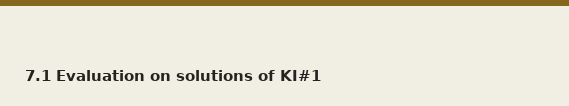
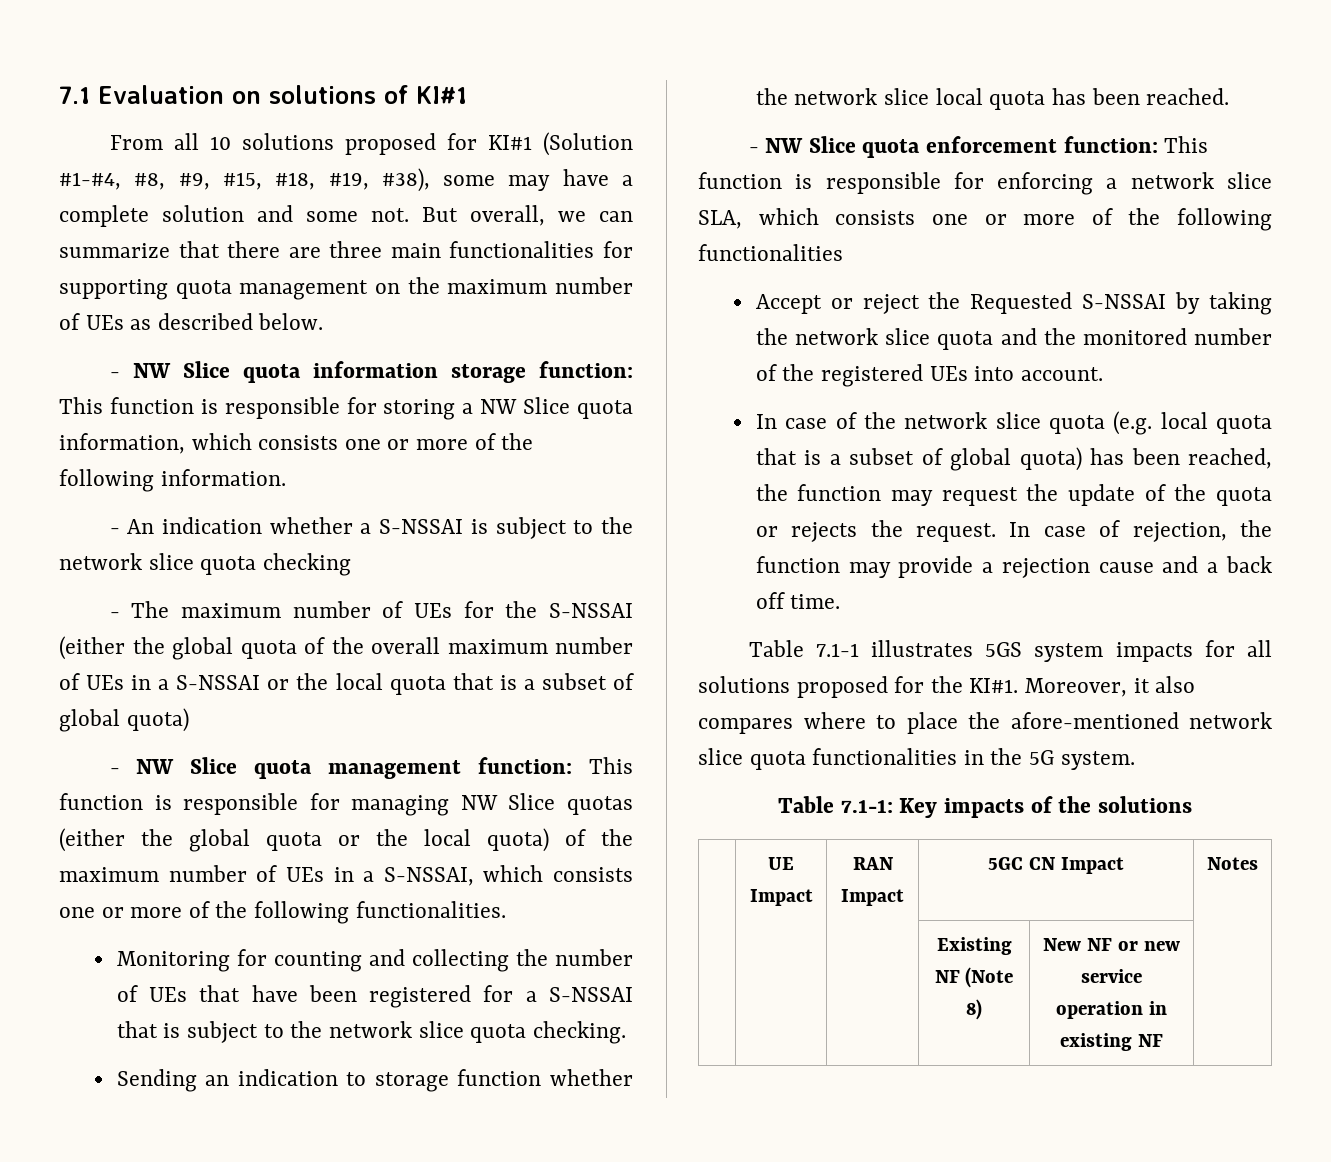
+ From all 10 solutions proposed for KI#1 (Solution #1-#4, #8, #9, #15, #18, #19, #38), some may have a complete solution and some not. But overall, we can summarize that there are three main functionalities for supporting quota management on the maximum number of UEs as described below.
+ - NW Slice quota information storage function: This function is responsible for storing a NW Slice quota information, which consists one or more of the following information.
+ - An indication whether a S-NSSAI is subject to the network slice quota checking
+ - The maximum number of UEs for the S-NSSAI (either the global quota of the overall maximum number of UEs in a S-NSSAI or the local quota that is a subset of global quota)
+ - NW Slice quota management function: This function is responsible for managing NW Slice quotas (either the global quota or the local quota) of the maximum number of UEs in a S-NSSAI, which consists one or more of the following functionalities.
+ Monitoring for counting and collecting the number of UEs that have been registered for a S-NSSAI that is subject to the network slice quota checking.
+ Sending an indication to storage function whether the network slice local quota has been reached.
+ - NW Slice quota enforcement function: This function is responsible for enforcing a network slice SLA, which consists one or more of the following functionalities
+ Accept or reject the Requested S-NSSAI by taking the network slice quota and the monitored number of the registered UEs into account.
+ In case of the network slice quota (e.g. local quota that is a subset of global quota) has been reached, the function may request the update of the quota or rejects the request. In case of rejection, the function may provide a rejection cause and a back off time.
+ Table 7.1-1 illustrates 5GS system impacts for all solutions proposed for the KI#1. Moreover, it also compares where to place the afore-mentioned network slice quota functionalities in the 5G system.
+ Table 7.1-1: Key impacts of the solutions
+ | UE Impact | RAN Impact | 5GC CN Impact | Notes
+ | | | Existing NF (Note 8) | New NF or new service operation in existing NF |

